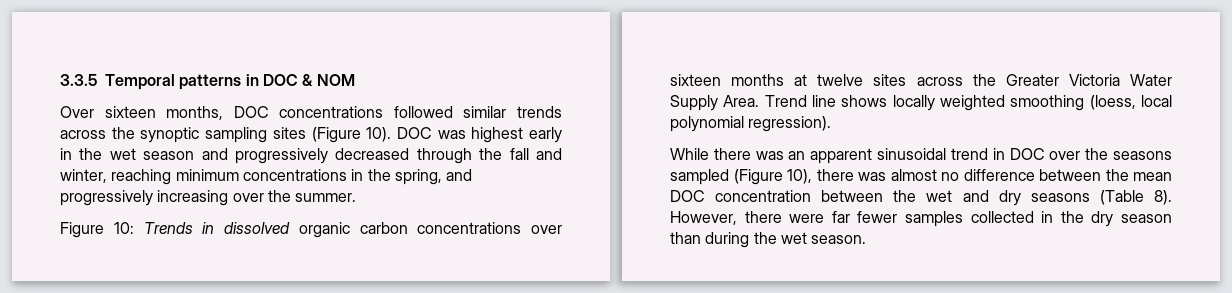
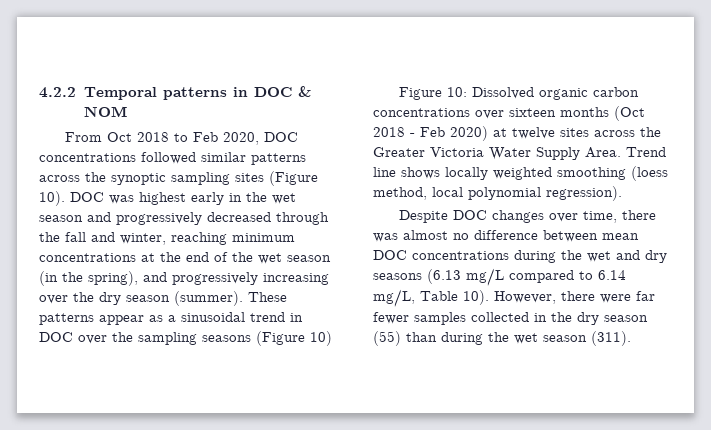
- 3.3.5 Temporal patterns in DOC & NOM
+ 4.2.2 Temporal patterns in DOC & NOM
- Over sixteen months, DOC concentrations followed similar trends across the synoptic sampling sites (Figure 10).
+ From Oct 2018 to Feb 2020, DOC concentrations followed similar patterns across the synoptic sampling sites (Figure 10).
- DOC was highest early in the wet season and progressively decreased through the fall and winter, reaching minimum concentrations in the spring, and progressively increasing over the summer.
+ DOC was highest early in the wet season and progressively decreased through the fall and winter, reaching minimum concentrations at the end of the wet season (in the spring), and progressively increasing over the dry season (summer). These patterns appear as a sinusoidal trend in DOC over the sampling seasons (Figure 10)
- Figure 10: Trends in dissolved organic carbon concentrations over sixteen months at twelve sites across the Greater Victoria Water Supply Area.
+ Figure 10: Dissolved organic carbon concentrations over sixteen months (Oct 2018 - Feb 2020) at twelve sites across the Greater Victoria Water Supply Area.
- Trend line shows locally weighted smoothing (loess, local polynomial regression).
+ Trend line shows locally weighted smoothing (loess method, local polynomial regression).
- While there was an apparent sinusoidal trend in DOC over the seasons sampled (Figure 10), there was almost no difference between the mean DOC concentration between the wet and dry seasons (Table 8).
+ Despite DOC changes over time, there was almost no difference between mean DOC concentrations during the wet and dry seasons (6.13 mg/L compared to 6.14 mg/L, Table 10).
- However, there were far fewer samples collected in the dry season than during the wet season.
+ However, there were far fewer samples collected in the dry season (55) than during the wet season (311).

